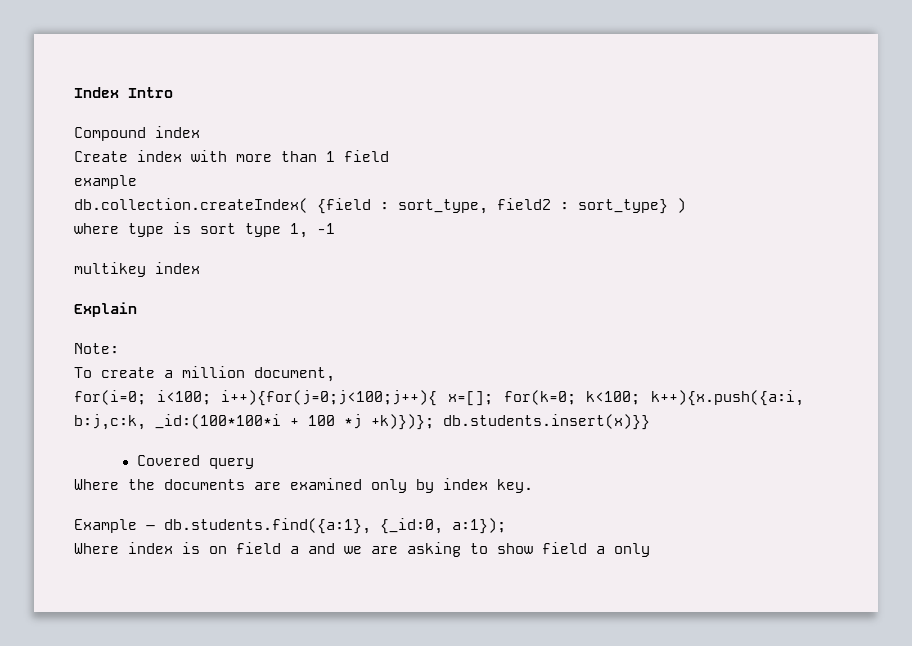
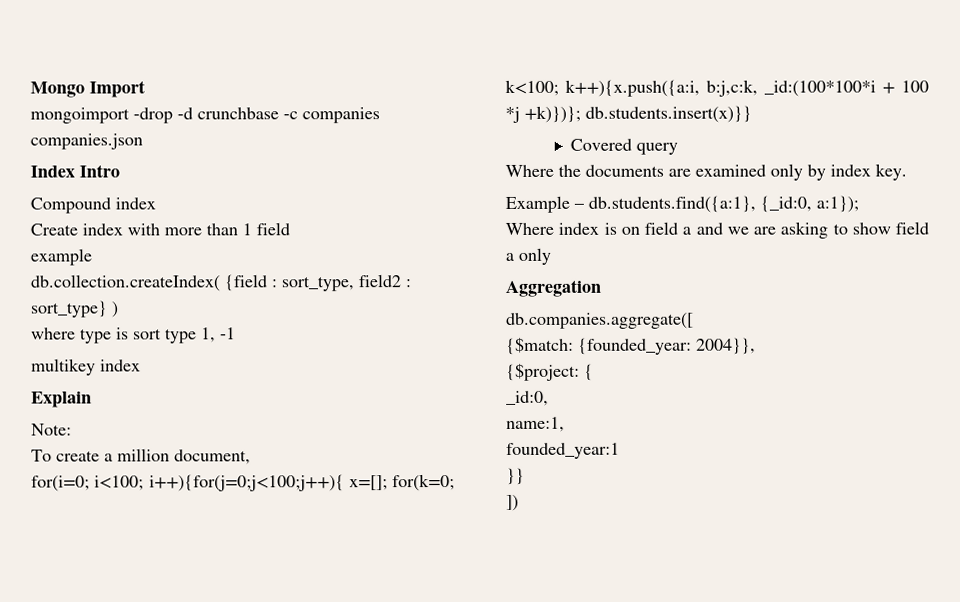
+ Mongo Import
+ mongoimport -drop -d crunchbase -c companies companies.json
+ Aggregation
+ db.companies.aggregate([
+ {$match: {founded_year: 2004}},
+ {$project: {
+ _id:0,
+ name:1,
+ founded_year:1
+ }}
+ ])

